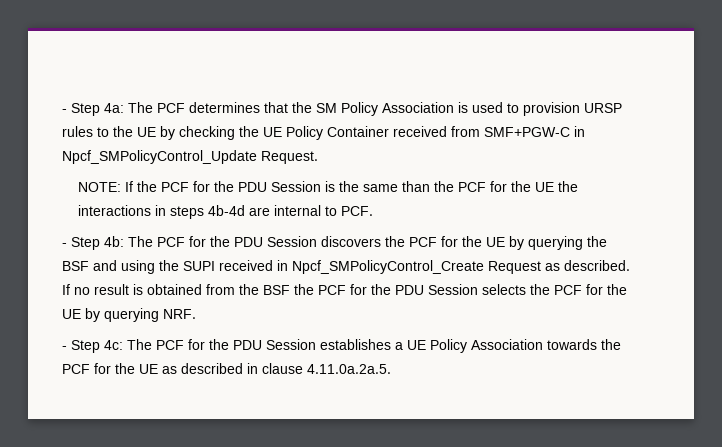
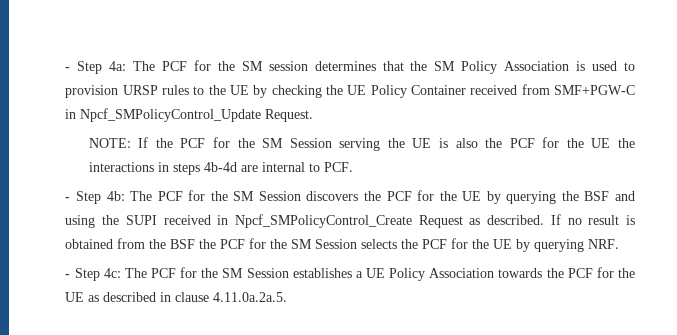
- - Step 4a: The PCF determines that the SM Policy Association is used to provision URSP rules to the UE by checking the UE Policy Container received from SMF+PGW-C in Npcf_SMPolicyControl_Update Request.
+ - Step 4a: The PCF for the SM session determines that the SM Policy Association is used to provision URSP rules to the UE by checking the UE Policy Container received from SMF+PGW-C in Npcf_SMPolicyControl_Update Request.
- NOTE: If the PCF for the PDU Session is the same than the PCF for the UE the interactions in steps 4b-4d are internal to PCF.
+ NOTE: If the PCF for the SM Session serving the UE is also the PCF for the UE the interactions in steps 4b-4d are internal to PCF.
- - Step 4b: The PCF for the PDU Session discovers the PCF for the UE by querying the BSF and using the SUPI received in Npcf_SMPolicyControl_Create Request as described.
+ - Step 4b: The PCF for the SM Session discovers the PCF for the UE by querying the BSF and using the SUPI received in Npcf_SMPolicyControl_Create Request as described.
- If no result is obtained from the BSF the PCF for the PDU Session selects the PCF for the UE by querying NRF.
+ If no result is obtained from the BSF the PCF for the SM Session selects the PCF for the UE by querying NRF.
- - Step 4c: The PCF for the PDU Session establishes a UE Policy Association towards the PCF for the UE as described in clause 4.11.0a.2a.5.
+ - Step 4c: The PCF for the SM Session establishes a UE Policy Association towards the PCF for the UE as described in clause 4.11.0a.2a.5.

